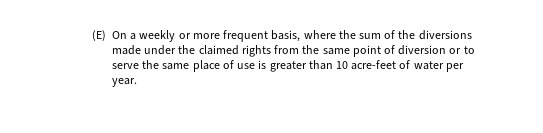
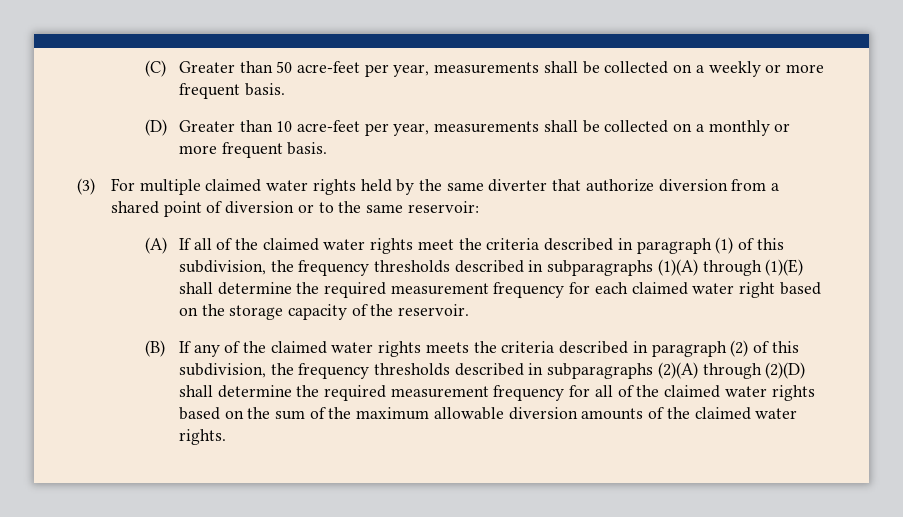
- (E) On a weekly or more frequent basis, where the sum of the diversions made under the claimed rights from the same point of diversion or to serve the same place of use is greater than 10 acre-feet of water per year.
+ (C) Greater than 50 acre-feet per year, measurements shall be collected on a weekly or more frequent basis.
+ (D) Greater than 10 acre-feet per year, measurements shall be collected on a monthly or more frequent basis.
+ (3) For multiple claimed water rights held by the same diverter that authorize diversion from a shared point of diversion or to the same reservoir:
+ (A) If all of the claimed water rights meet the criteria described in paragraph (1) of this subdivision, the frequency thresholds described in subparagraphs (1)(A) through (1)(E) shall determine the required measurement frequency for each claimed water right based on the storage capacity of the reservoir.
+ (B) If any of the claimed water rights meets the criteria described in paragraph (2) of this subdivision, the frequency thresholds described in subparagraphs (2)(A) through (2)(D) shall determine the required measurement frequency for all of the claimed water rights based on the sum of the maximum allowable diversion amounts of the claimed water rights.

